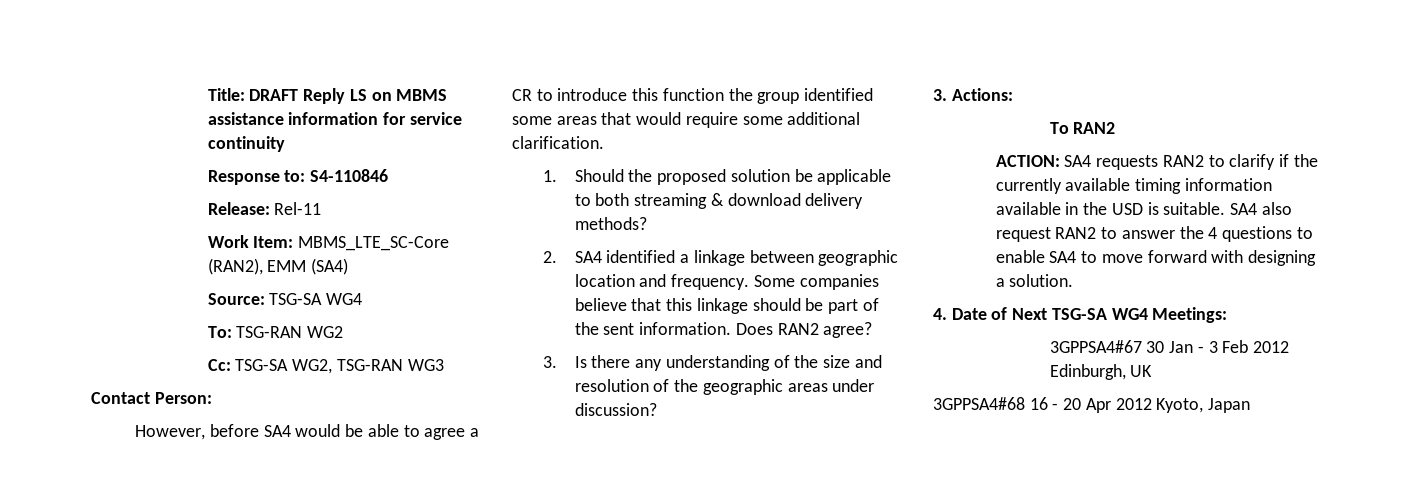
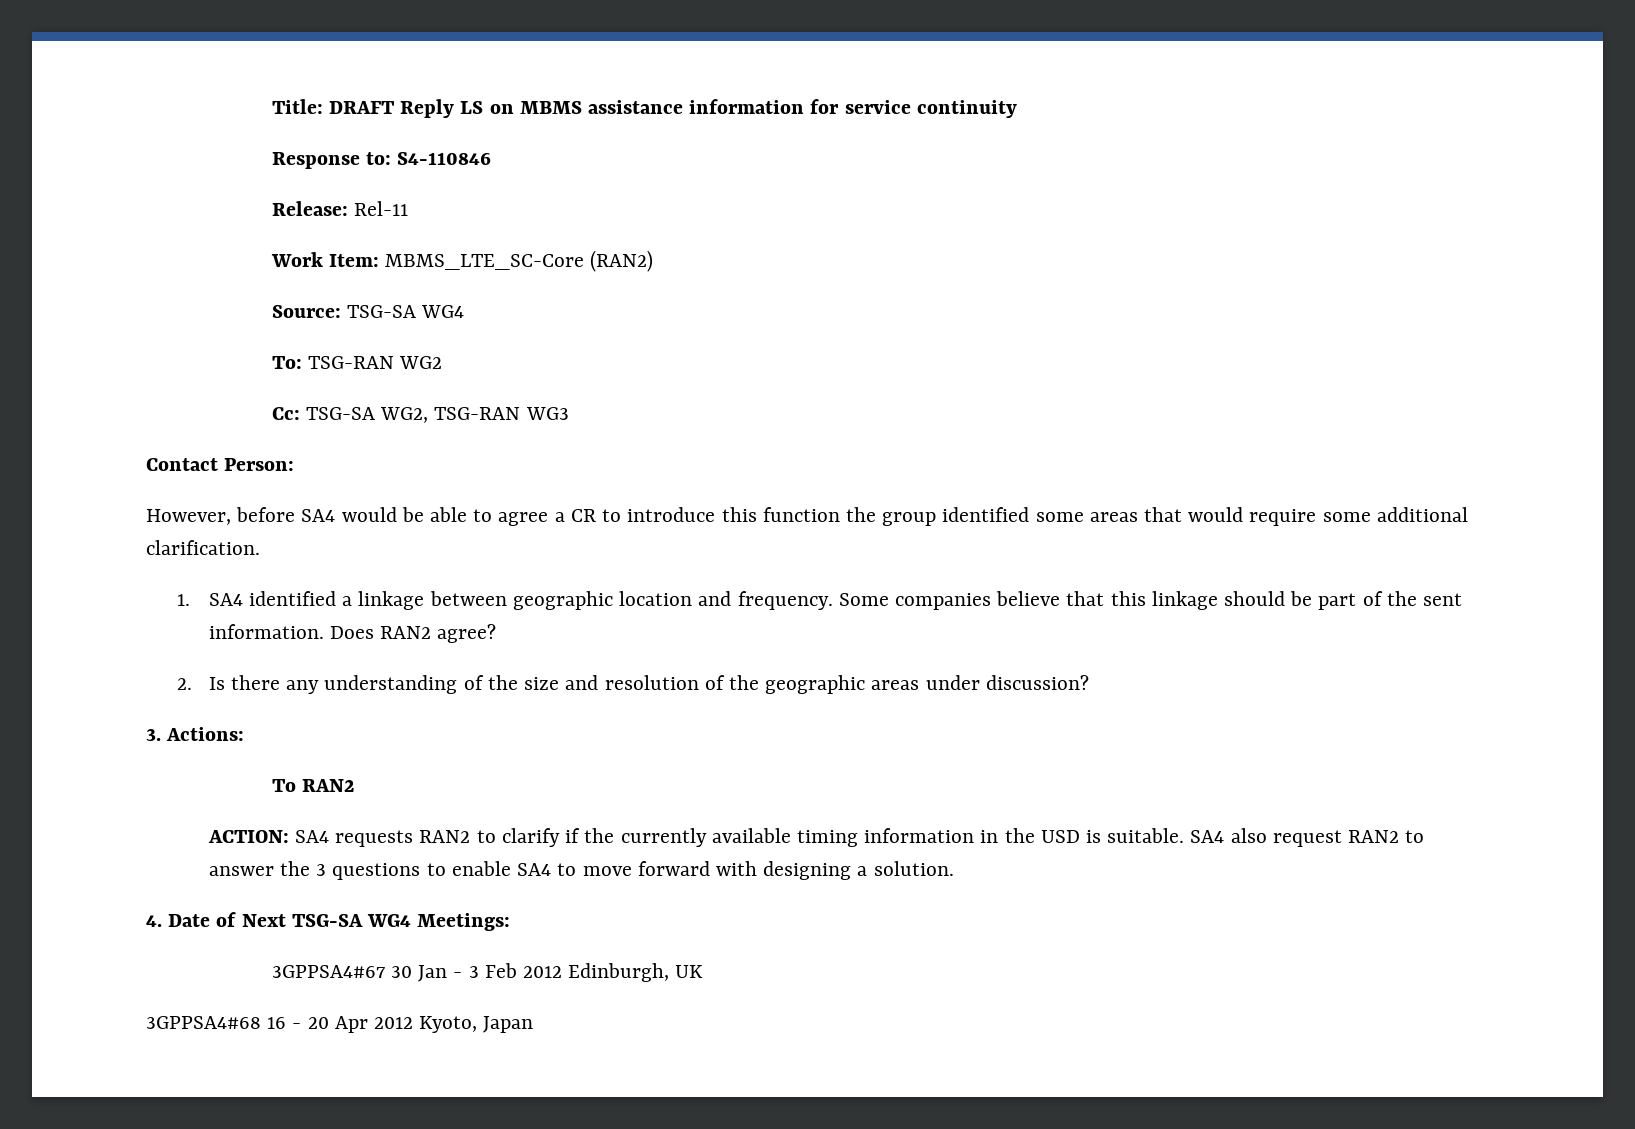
- Work Item: MBMS_LTE_SC-Core (RAN2), EMM (SA4)
+ Work Item: MBMS_LTE_SC-Core (RAN2)
- 1. Should the proposed solution be applicable to both streaming & download delivery methods?
- 2. SA4 identified a linkage between geographic location and frequency.
+ 1. SA4 identified a linkage between geographic location and frequency.
- 3. Is there any understanding of the size and resolution of the geographic areas under discussion?
+ 2. Is there any understanding of the size and resolution of the geographic areas under discussion?
- ACTION: SA4 requests RAN2 to clarify if the currently available timing information available in the USD is suitable.
+ ACTION: SA4 requests RAN2 to clarify if the currently available timing information in the USD is suitable.
- SA4 also request RAN2 to answer the 4 questions to enable SA4 to move forward with designing a solution.
+ SA4 also request RAN2 to answer the 3 questions to enable SA4 to move forward with designing a solution.

